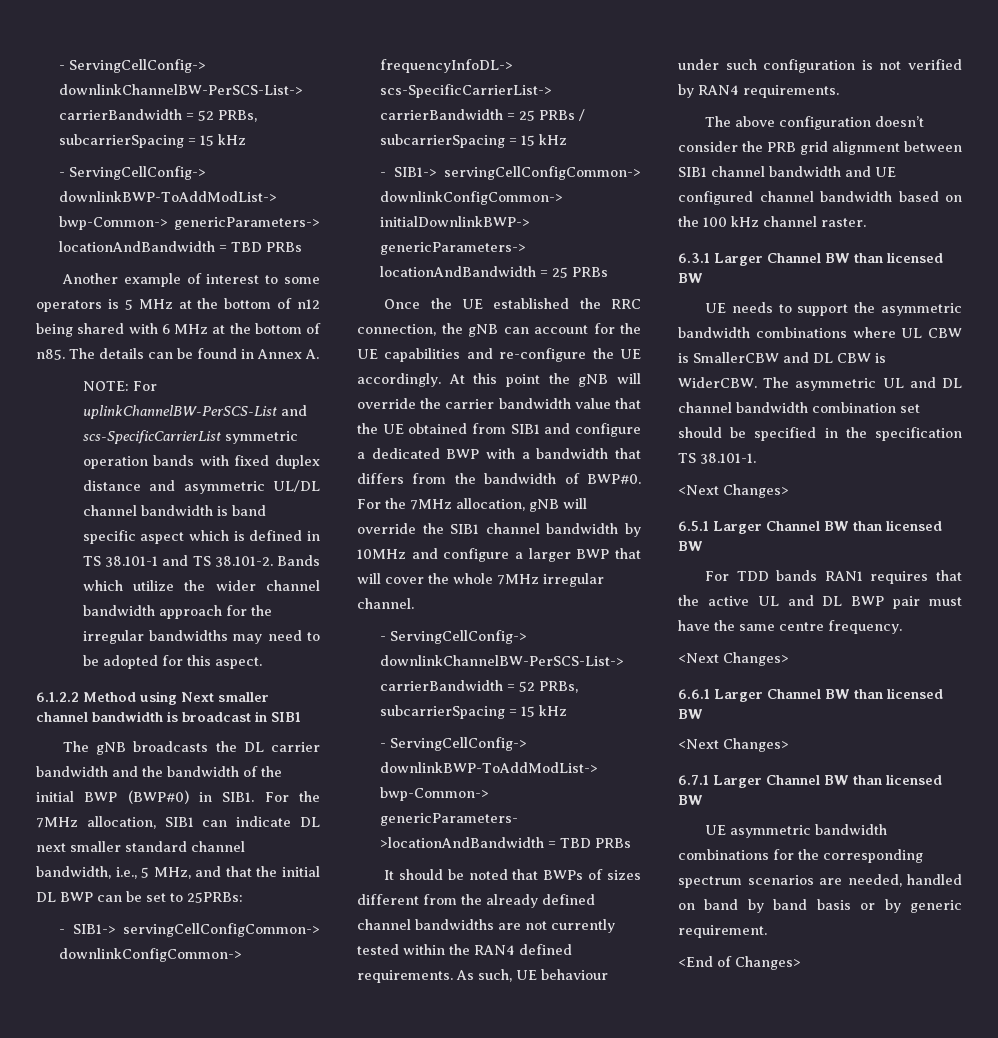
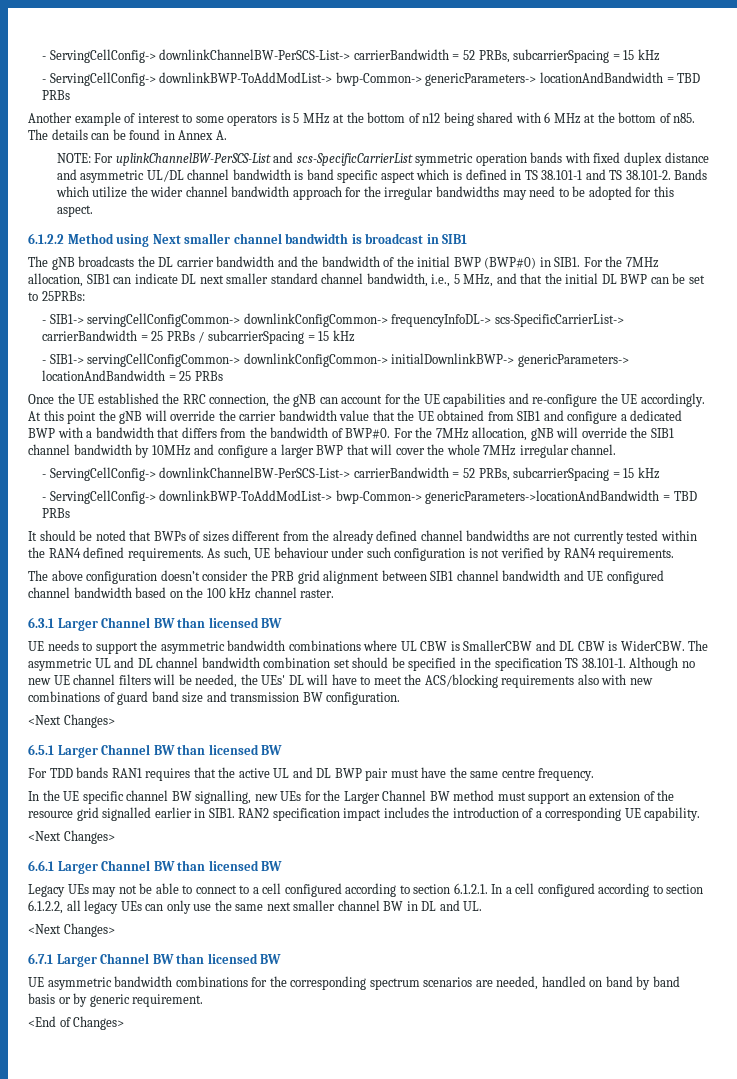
- The asymmetric UL and DL channel bandwidth combination set should be specified in the specification TS 38.101-1.
+ The asymmetric UL and DL channel bandwidth combination set should be specified in the specification TS 38.101-1. Although no new UE channel filters will be needed, the UEs' DL will have to meet the ACS/blocking requirements also with new combinations of guard band size and transmission BW configuration.
+ In the UE specific channel BW signalling, new UEs for the Larger Channel BW method must support an extension of the resource grid signalled earlier in SIB1. RAN2 specification impact includes the introduction of a corresponding UE capability.
+ Legacy UEs may not be able to connect to a cell configured according to section 6.1.2.1. In a cell configured according to section 6.1.2.2, all legacy UEs can only use the same next smaller channel BW in DL and UL.

